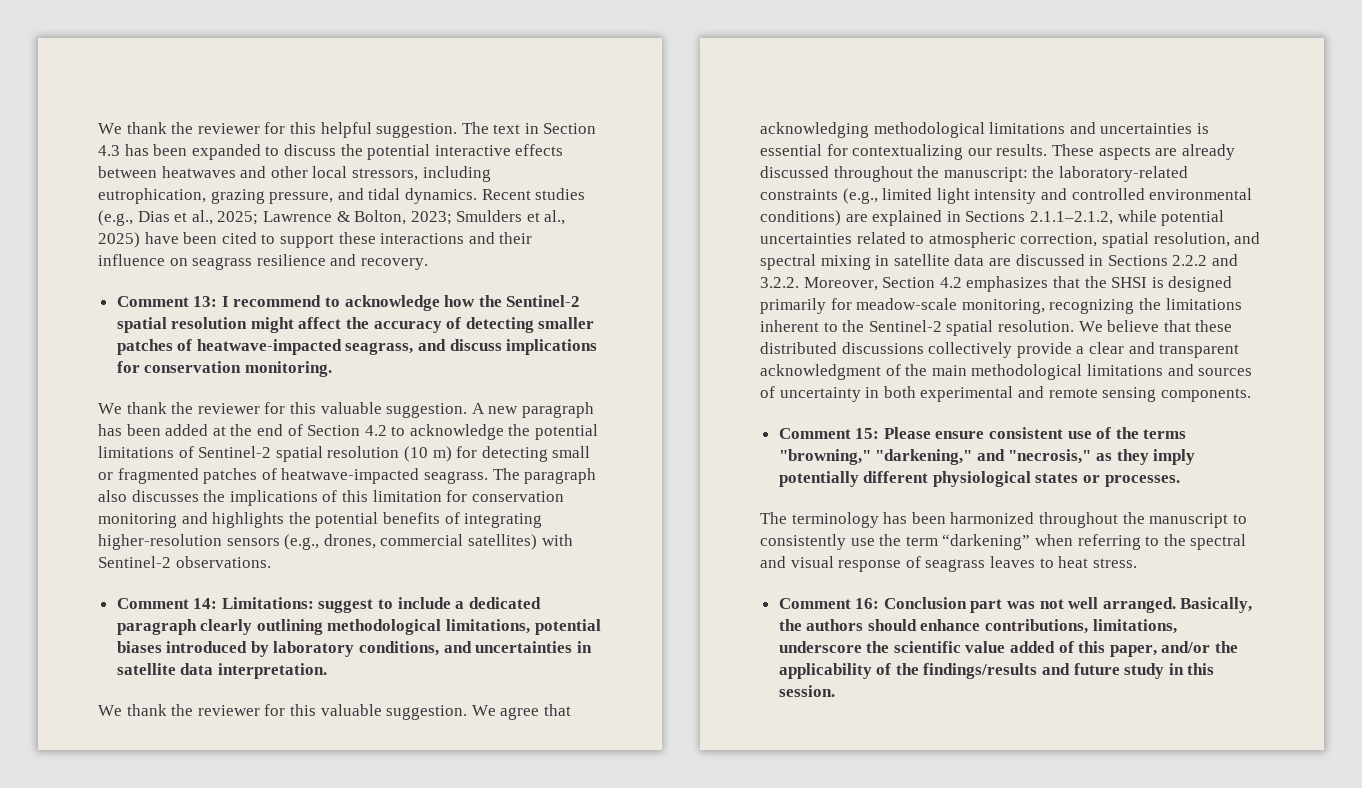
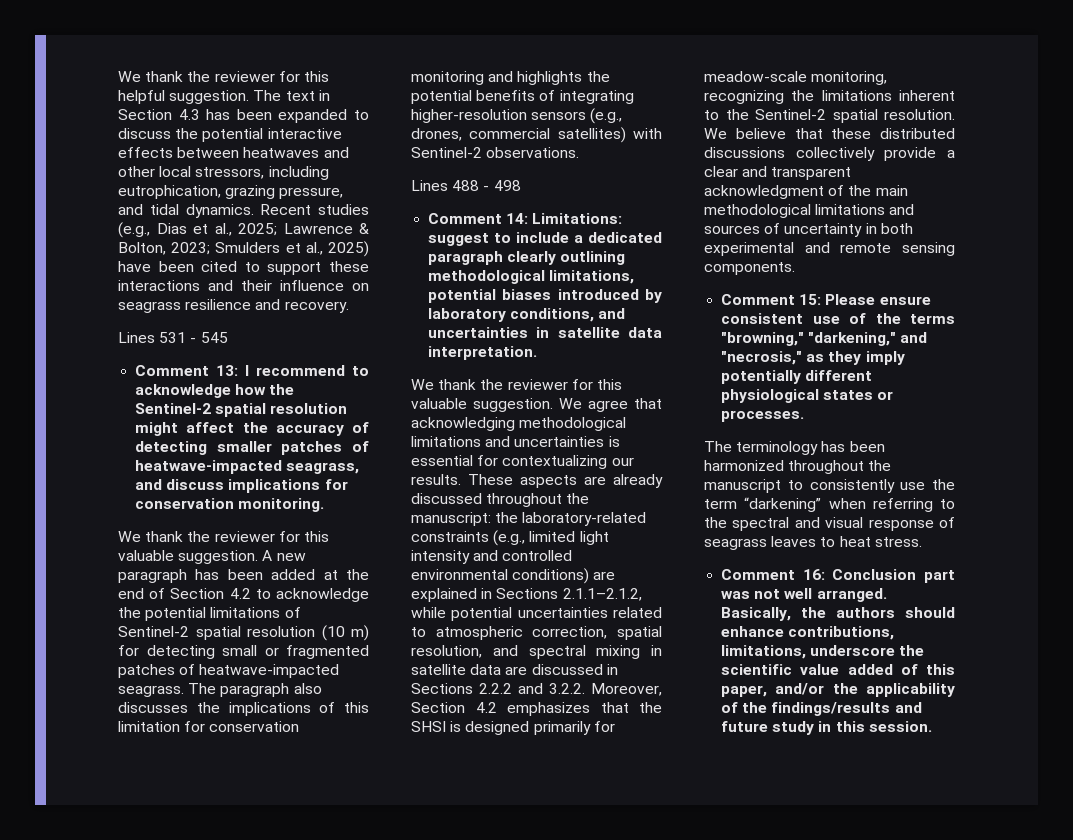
+ Lines 531 - 545
+ Lines 488 - 498

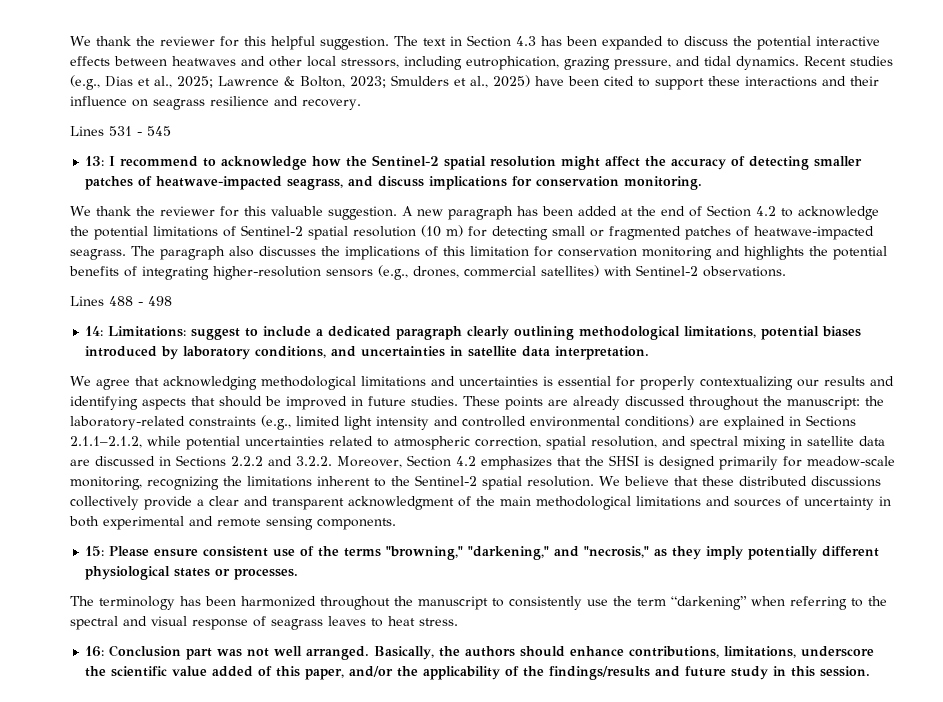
- Comment 13: I recommend to acknowledge how the Sentinel-2 spatial resolution might affect the accuracy of detecting smaller patches of heatwave-impacted seagrass, and discuss implications for conservation monitoring.
+ 13: I recommend to acknowledge how the Sentinel-2 spatial resolution might affect the accuracy of detecting smaller patches of heatwave-impacted seagrass, and discuss implications for conservation monitoring.
- Comment 14: Limitations: suggest to include a dedicated paragraph clearly outlining methodological limitations, potential biases introduced by laboratory conditions, and uncertainties in satellite data interpretation.
+ 14: Limitations: suggest to include a dedicated paragraph clearly outlining methodological limitations, potential biases introduced by laboratory conditions, and uncertainties in satellite data interpretation.
- We thank the reviewer for this valuable suggestion. We agree that acknowledging methodological limitations and uncertainties is essential for contextualizing our results. These aspects are already discussed throughout the manuscript:
+ We agree that acknowledging methodological limitations and uncertainties is essential for properly contextualizing our results and identifying aspects that should be improved in future studies. These points are already discussed throughout the manuscript:
- Comment 15: Please ensure consistent use of the terms "browning," "darkening," and "necrosis," as they imply potentially different physiological states or processes.
+ 15: Please ensure consistent use of the terms "browning," "darkening," and "necrosis," as they imply potentially different physiological states or processes.
- Comment 16: Conclusion part was not well arranged.
+ 16: Conclusion part was not well arranged.

